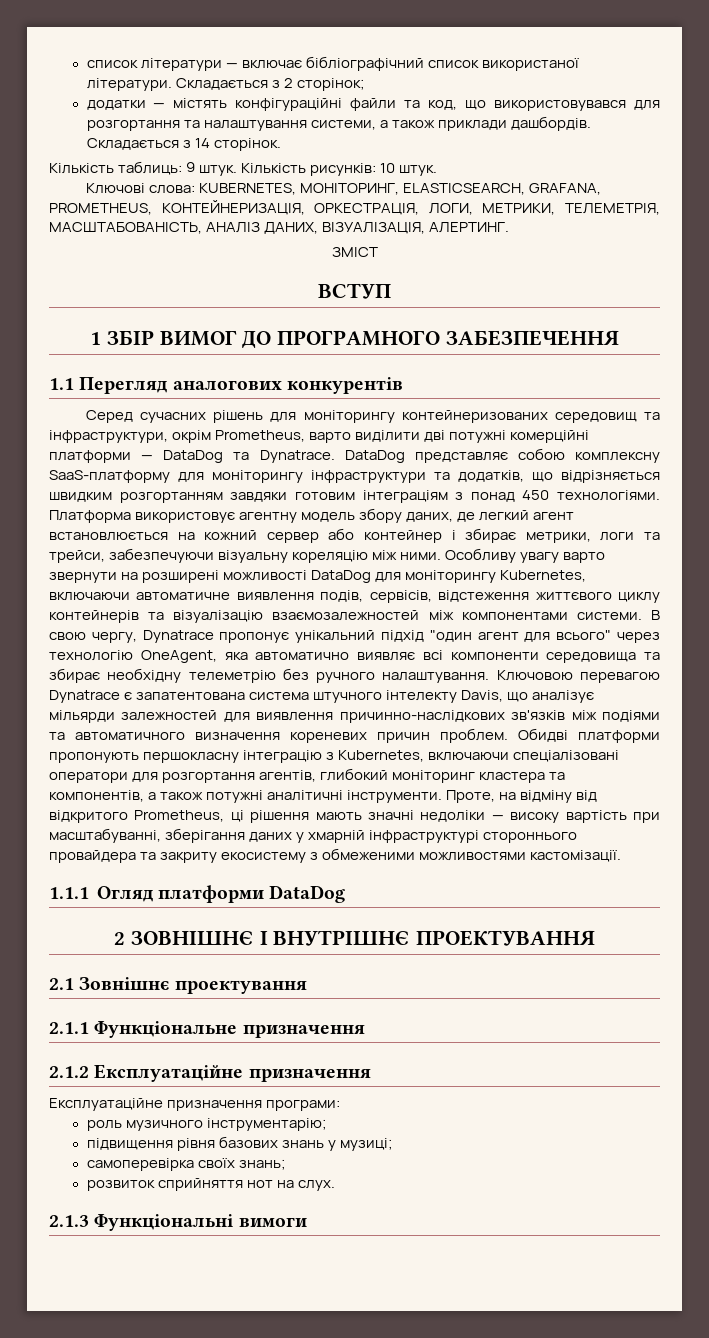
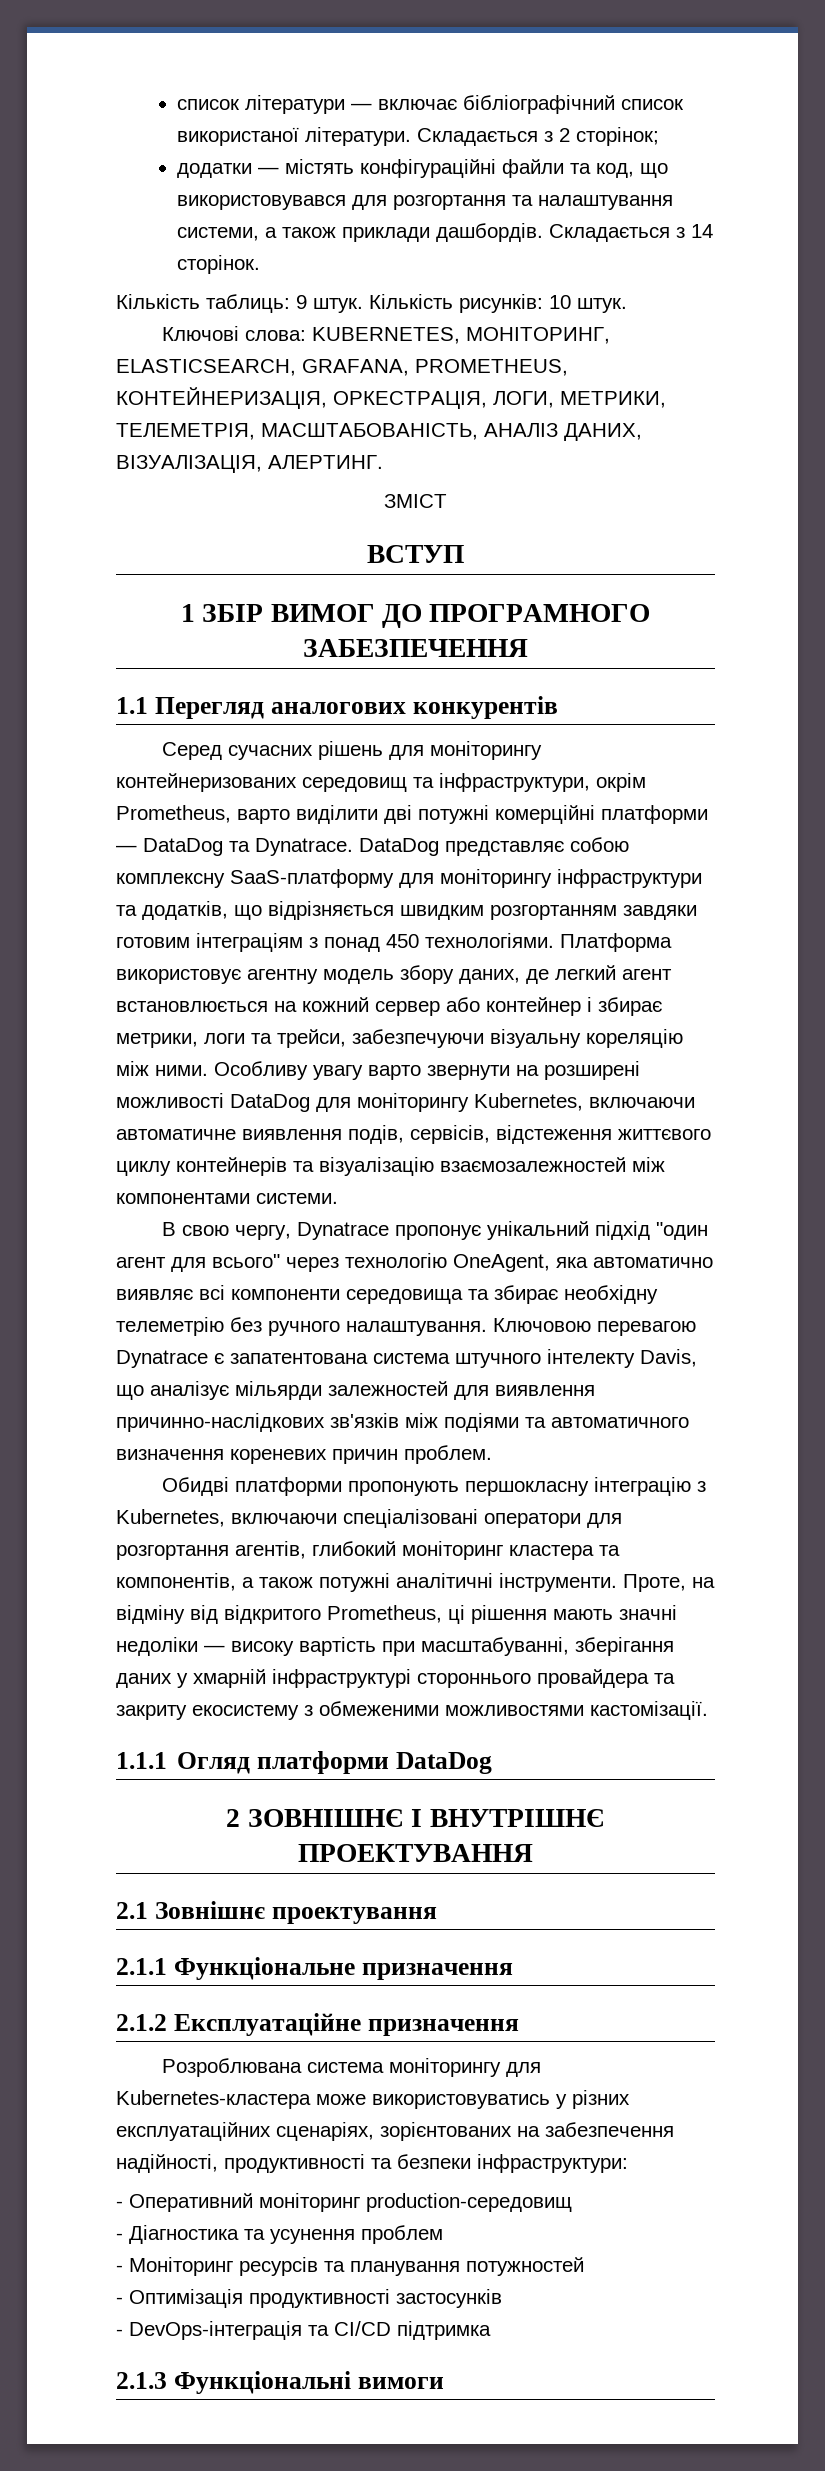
- Особливу увагу варто звернути на розширені можливості DataDog для моніторингу Kubernetes, включаючи автоматичне виявлення подів, сервісів, відстеження життєвого циклу контейнерів та візуалізацію взаємозалежностей між компонентами системи. В свою чергу, Dynatrace пропонує унікальний підхід "один агент для всього" через технологію OneAgent, яка автоматично виявляє всі компоненти середовища та збирає необхідну телеметрію без ручного налаштування.
+ Особливу увагу варто звернути на розширені можливості DataDog для моніторингу Kubernetes, включаючи автоматичне виявлення подів, сервісів, відстеження життєвого циклу контейнерів та візуалізацію взаємозалежностей між компонентами системи.
+ В свою чергу, Dynatrace пропонує унікальний підхід "один агент для всього" через технологію OneAgent, яка автоматично виявляє всі компоненти середовища та збирає необхідну телеметрію без ручного налаштування.
- Ключовою перевагою Dynatrace є запатентована система штучного інтелекту Davis, що аналізує мільярди залежностей для виявлення причинно-наслідкових зв'язків між подіями та автоматичного визначення кореневих причин проблем. Обидві платформи пропонують першокласну інтеграцію з Kubernetes, включаючи спеціалізовані оператори для розгортання агентів, глибокий моніторинг кластера та компонентів, а також потужні аналітичні інструменти.
+ Ключовою перевагою Dynatrace є запатентована система штучного інтелекту Davis, що аналізує мільярди залежностей для виявлення причинно-наслідкових зв'язків між подіями та автоматичного визначення кореневих причин проблем.
+ Обидві платформи пропонують першокласну інтеграцію з Kubernetes, включаючи спеціалізовані оператори для розгортання агентів, глибокий моніторинг кластера та компонентів, а також потужні аналітичні інструменти.
- Експлуатаційне призначення програми:
- роль музичного інструментарію;
- підвищення рівня базових знань у музиці;
- самоперевірка своїх знань;
- розвиток сприйняття нот на слух.
+ Розроблювана система моніторингу для Kubernetes-кластера може використовуватись у різних експлуатаційних сценаріях, зорієнтованих на забезпечення надійності, продуктивності та безпеки інфраструктури:
+ - Оперативний моніторинг production-середовищ
+ - Діагностика та усунення проблем
+ - Моніторинг ресурсів та планування потужностей
+ - Оптимізація продуктивності застосунків
+ - DevOps-інтеграція та CI/CD підтримка

